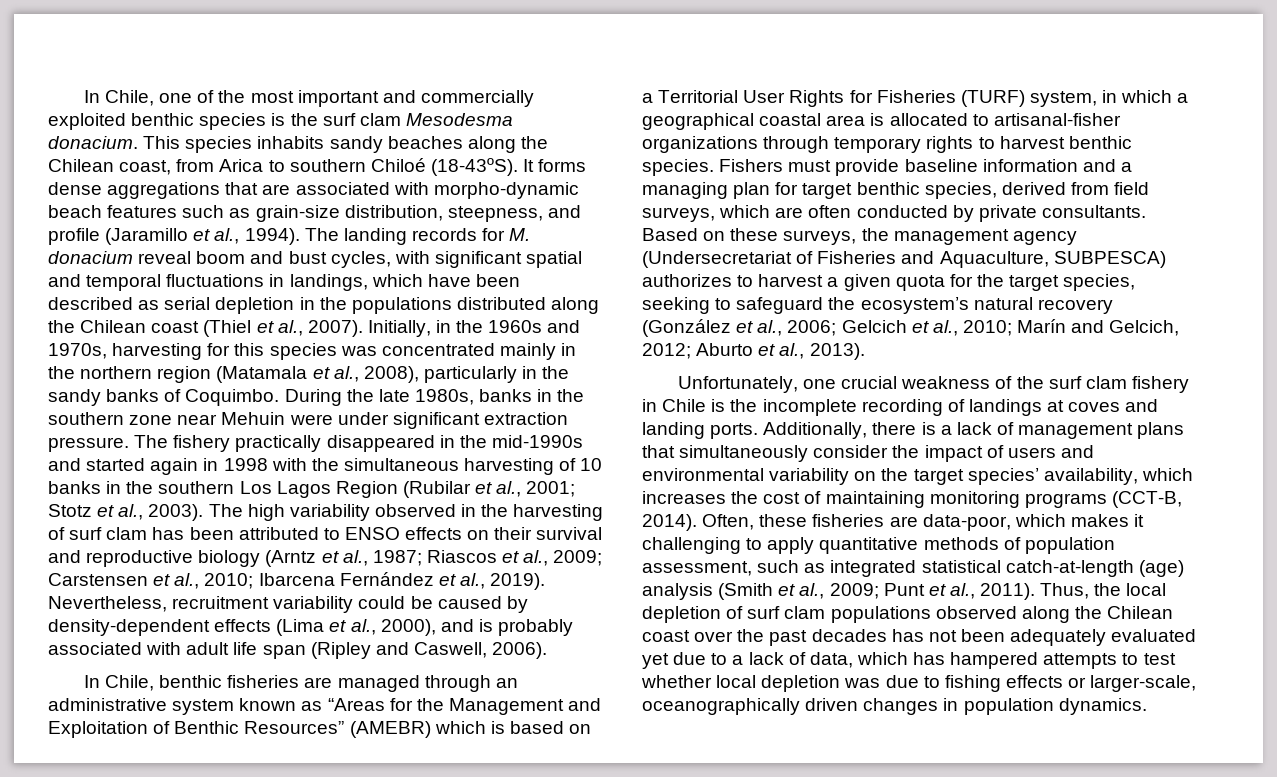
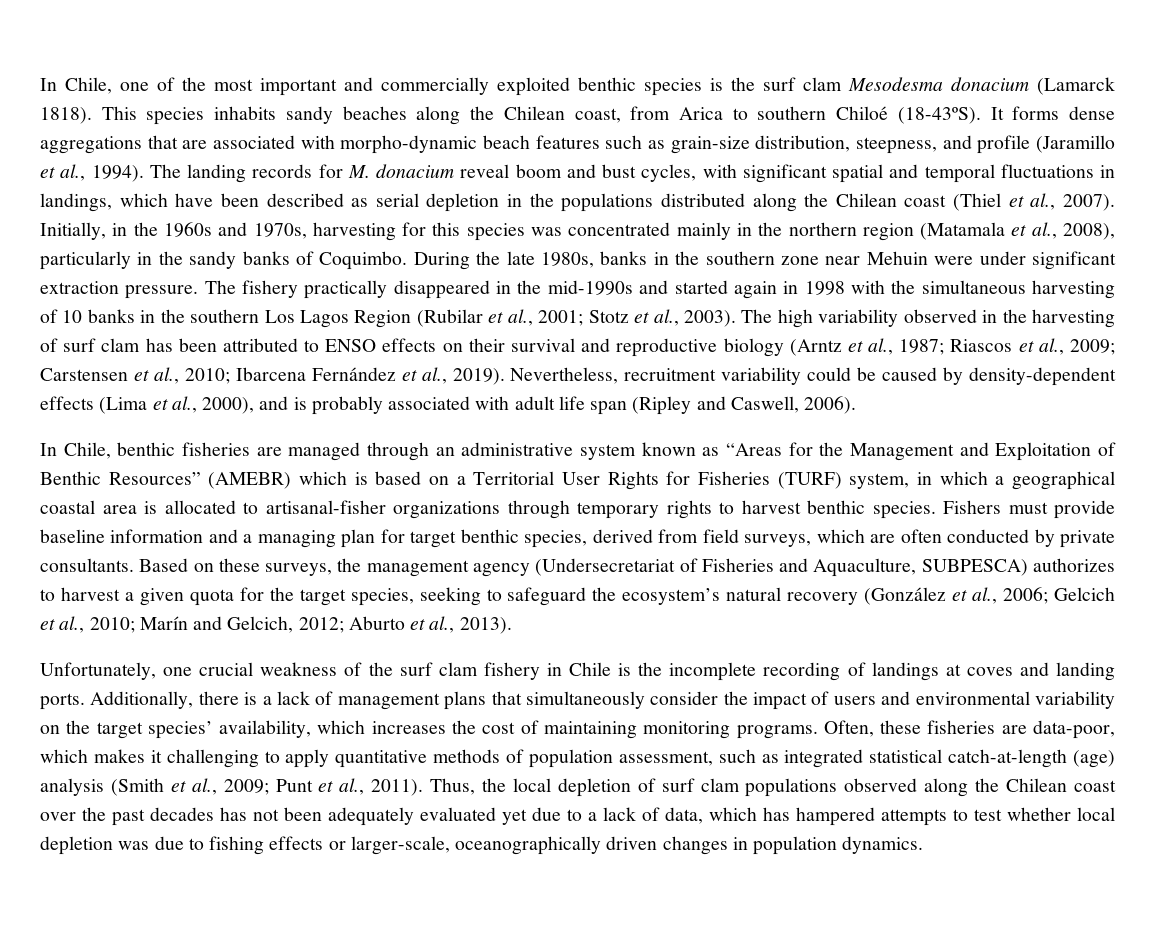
- In Chile, one of the most important and commercially exploited benthic species is the surf clam Mesodesma donacium.
+ In Chile, one of the most important and commercially exploited benthic species is the surf clam Mesodesma donacium (Lamarck 1818).
- Additionally, there is a lack of management plans that simultaneously consider the impact of users and environmental variability on the target species’ availability, which increases the cost of maintaining monitoring programs (CCT-B, 2014).
+ Additionally, there is a lack of management plans that simultaneously consider the impact of users and environmental variability on the target species’ availability, which increases the cost of maintaining monitoring programs.

